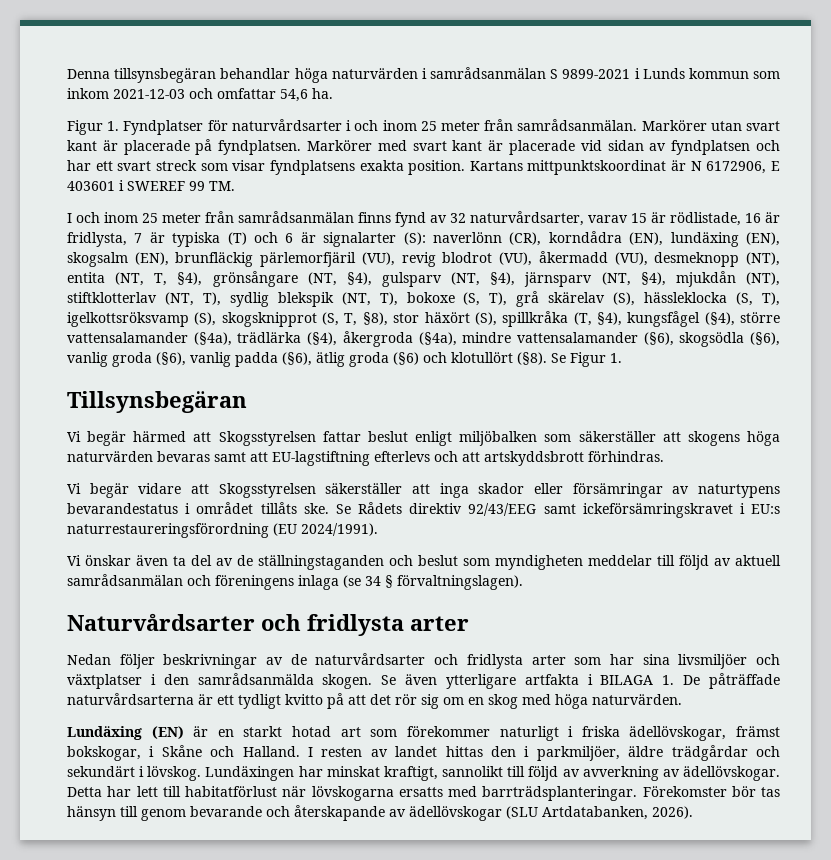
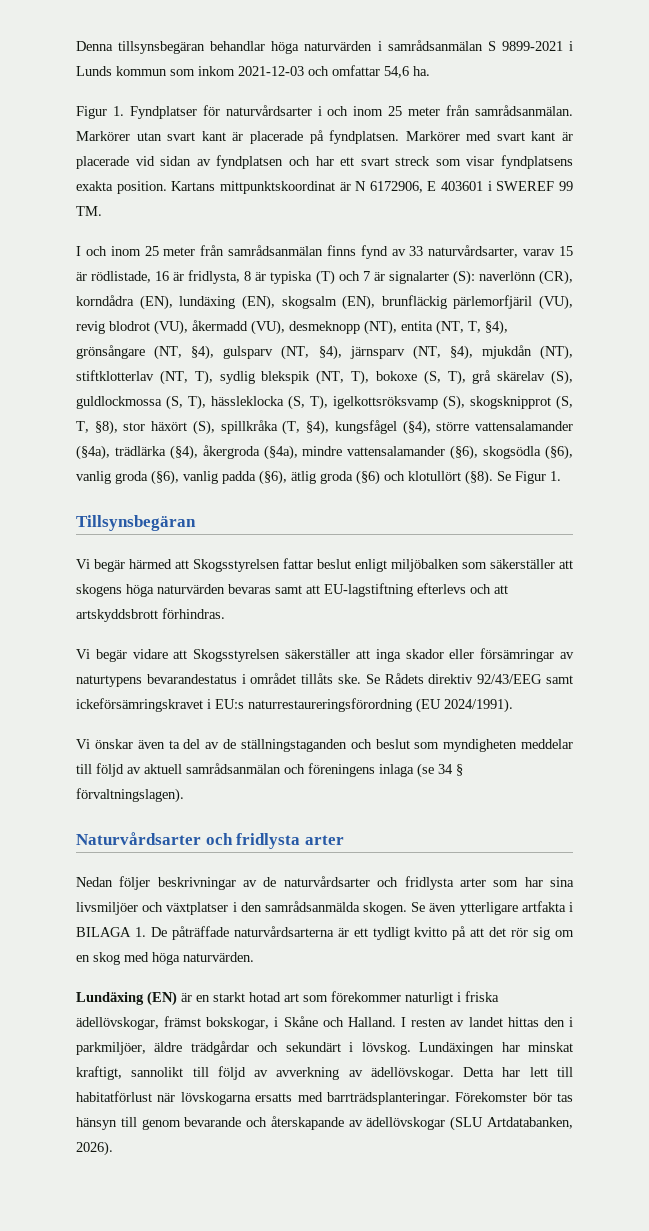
- I och inom 25 meter från samrådsanmälan finns fynd av 32 naturvårdsarter, varav 15 är rödlistade, 16 är fridlysta, 7 är typiska (T) och 6 är signalarter (S):
+ I och inom 25 meter från samrådsanmälan finns fynd av 33 naturvårdsarter, varav 15 är rödlistade, 16 är fridlysta, 8 är typiska (T) och 7 är signalarter (S):
- naverlönn (CR), korndådra (EN), lundäxing (EN), skogsalm (EN), brunfläckig pärlemorfjäril (VU), revig blodrot (VU), åkermadd (VU), desmeknopp (NT), entita (NT, T, §4), grönsångare (NT, §4), gulsparv (NT, §4), järnsparv (NT, §4), mjukdån (NT), stiftklotterlav (NT, T), sydlig blekspik (NT, T), bokoxe (S, T), grå skärelav (S), hässleklocka (S, T), igelkottsröksvamp (S), skogsknipprot (S, T, §8), stor häxört (S), spillkråka (T, §4), kungsfågel (§4), större vattensalamander (§4a), trädlärka (§4), åkergroda (§4a), mindre vattensalamander (§6), skogsödla (§6), vanlig groda (§6), vanlig padda (§6), ätlig groda (§6) och klotullört (§8).
+ naverlönn (CR), korndådra (EN), lundäxing (EN), skogsalm (EN), brunfläckig pärlemorfjäril (VU), revig blodrot (VU), åkermadd (VU), desmeknopp (NT), entita (NT, T, §4), grönsångare (NT, §4), gulsparv (NT, §4), järnsparv (NT, §4), mjukdån (NT), stiftklotterlav (NT, T), sydlig blekspik (NT, T), bokoxe (S, T), grå skärelav (S), guldlockmossa (S, T), hässleklocka (S, T), igelkottsröksvamp (S), skogsknipprot (S, T, §8), stor häxört (S), spillkråka (T, §4), kungsfågel (§4), större vattensalamander (§4a), trädlärka (§4), åkergroda (§4a), mindre vattensalamander (§6), skogsödla (§6), vanlig groda (§6), vanlig padda (§6), ätlig groda (§6) och klotullört (§8).

